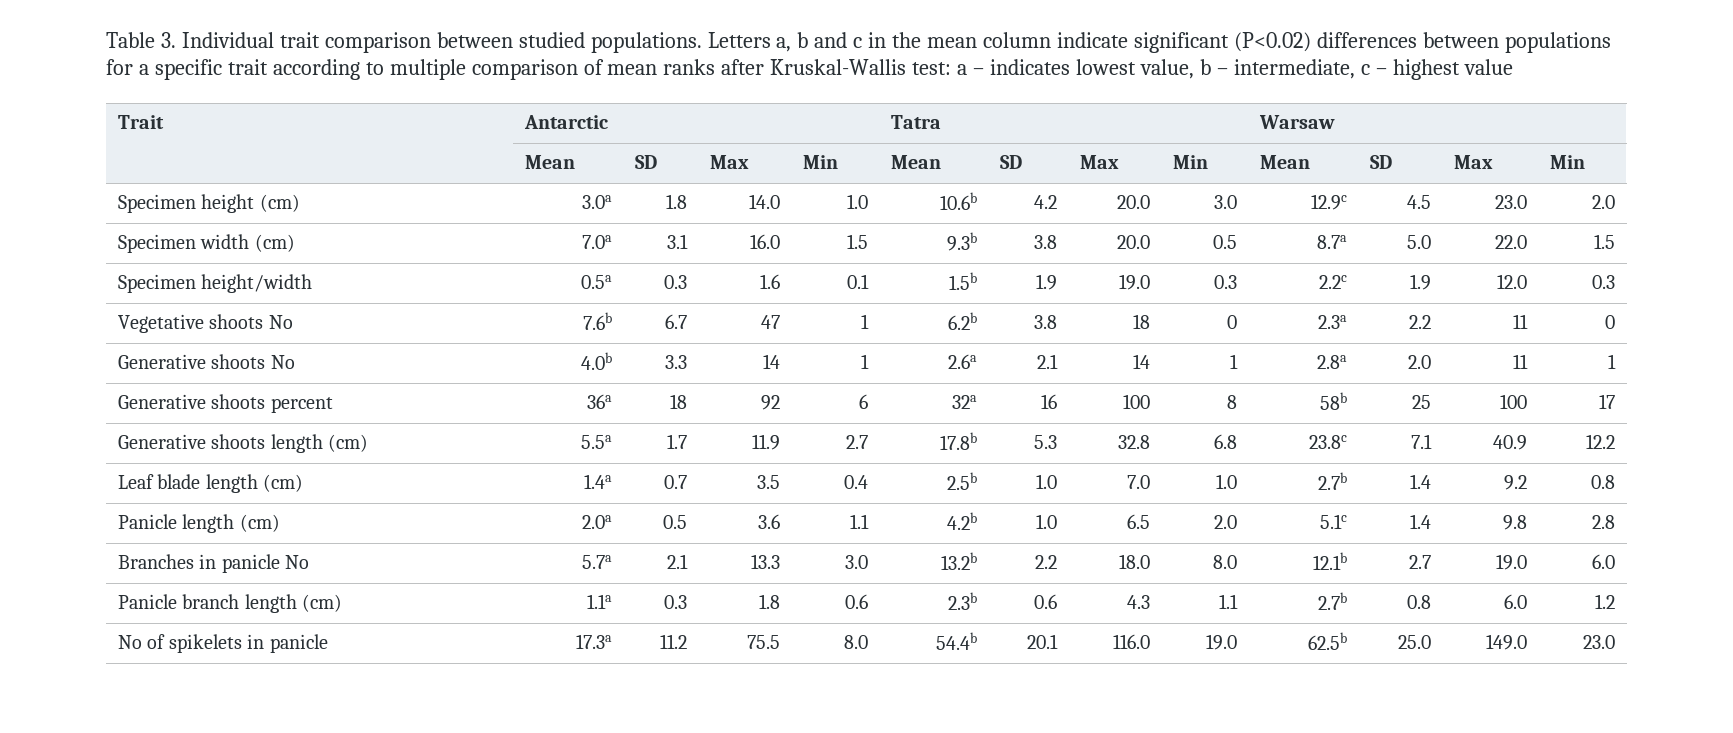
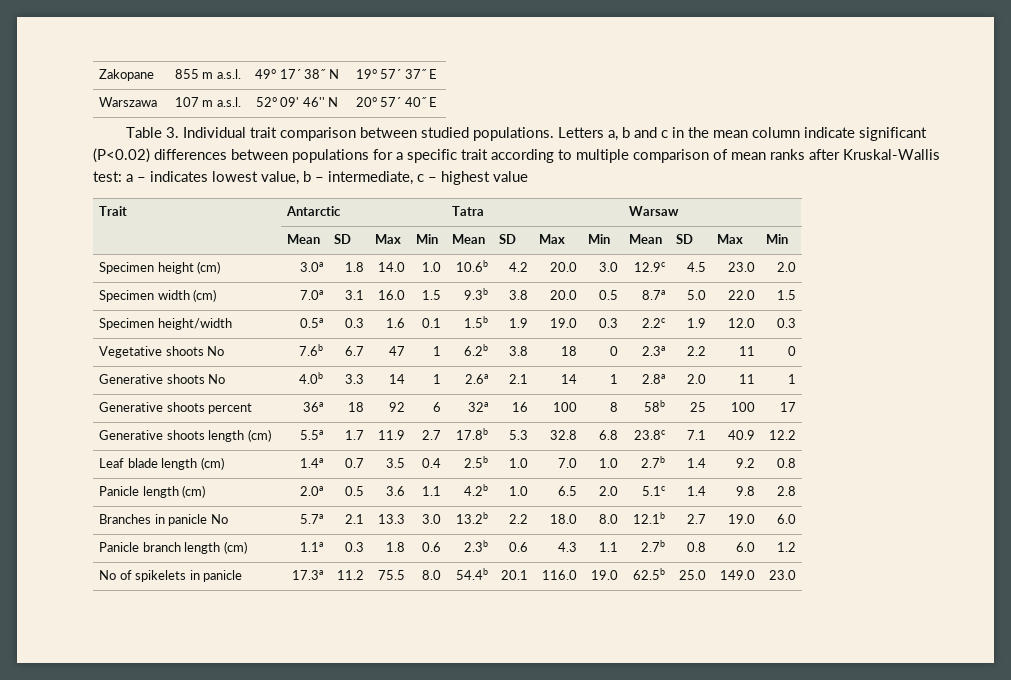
+ Zakopane | 855 m a.s.l. | 49° 17´ 38˝ N | 19° 57´ 37˝ E
+ Warszawa | 107 m a.s.l. | 52° 09' 46'' N | 20° 57´ 40˝ E

